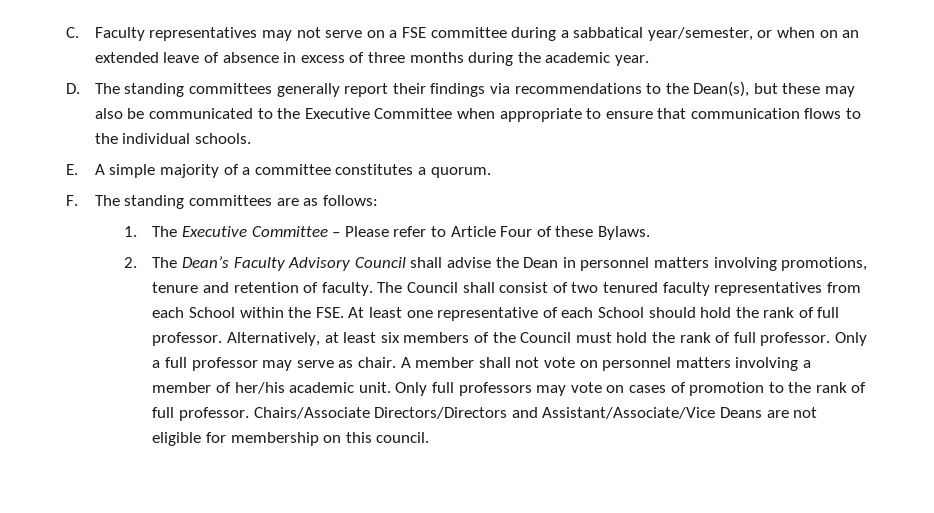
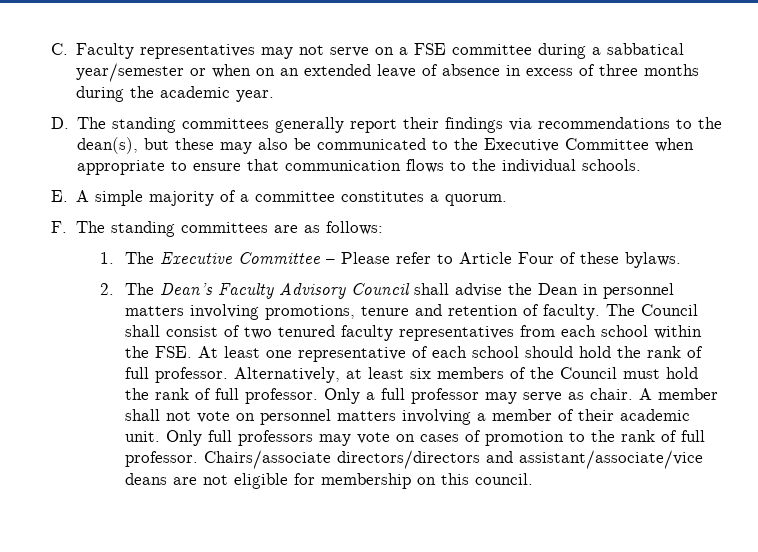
- C. Faculty representatives may not serve on a FSE committee during a sabbatical year/semester, or when on an extended leave of absence in excess of three months during the academic year.
+ C. Faculty representatives may not serve on a FSE committee during a sabbatical year/semester or when on an extended leave of absence in excess of three months during the academic year.
- D. The standing committees generally report their findings via recommendations to the Dean(s), but these may also be communicated to the Executive Committee when appropriate to ensure that communication flows to the individual schools.
+ D. The standing committees generally report their findings via recommendations to the dean(s), but these may also be communicated to the Executive Committee when appropriate to ensure that communication flows to the individual schools.
- 1. The Executive Committee – Please refer to Article Four of these Bylaws.
+ 1. The Executive Committee – Please refer to Article Four of these bylaws.
- The Council shall consist of two tenured faculty representatives from each School within the FSE. At least one representative of each School should hold the rank of full professor.
+ The Council shall consist of two tenured faculty representatives from each school within the FSE. At least one representative of each school should hold the rank of full professor.
- A member shall not vote on personnel matters involving a member of her/his academic unit.
+ A member shall not vote on personnel matters involving a member of their academic unit.
- Chairs/Associate Directors/Directors and Assistant/Associate/Vice Deans are not eligible for membership on this council.
+ Chairs/associate directors/directors and assistant/associate/vice deans are not eligible for membership on this council.

